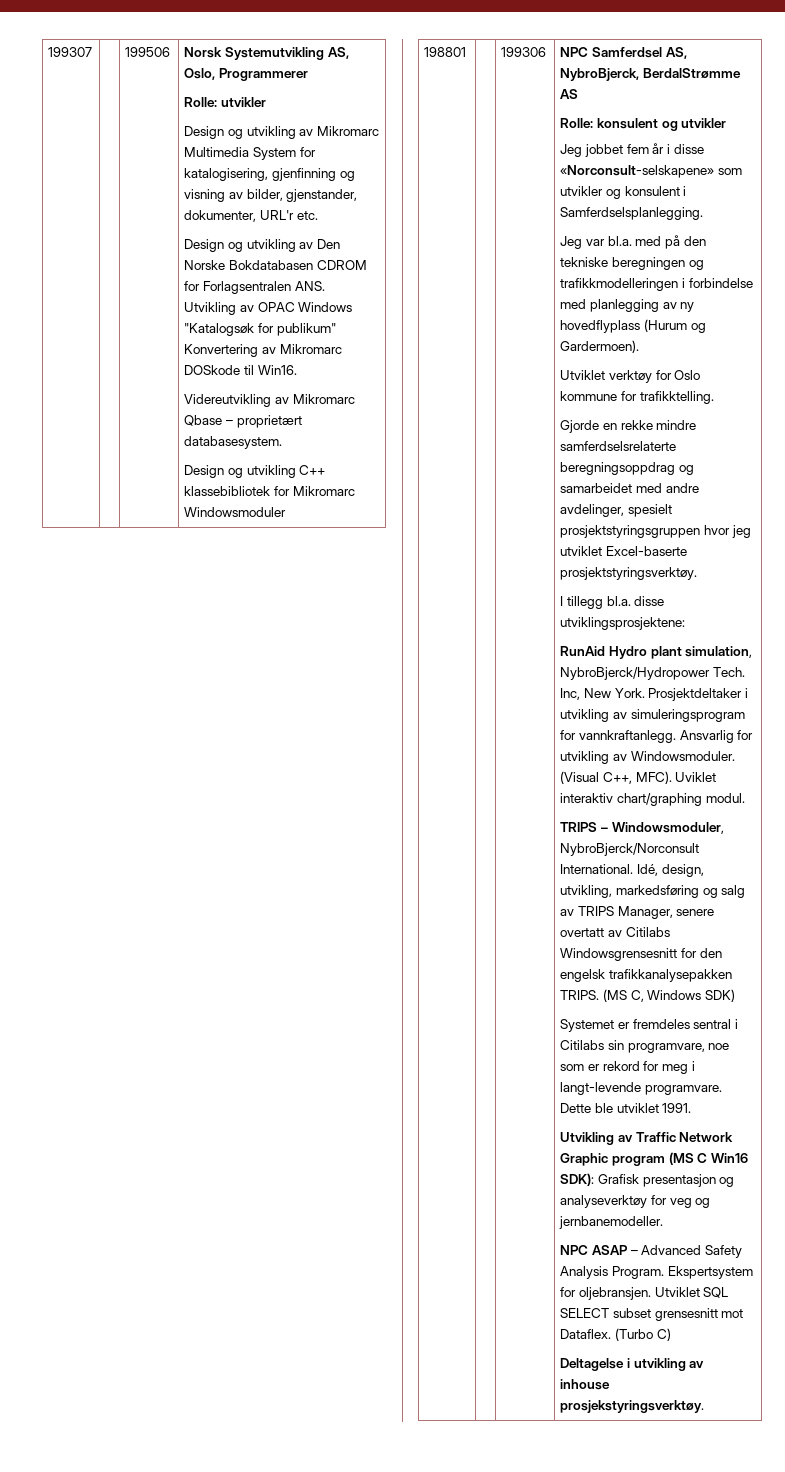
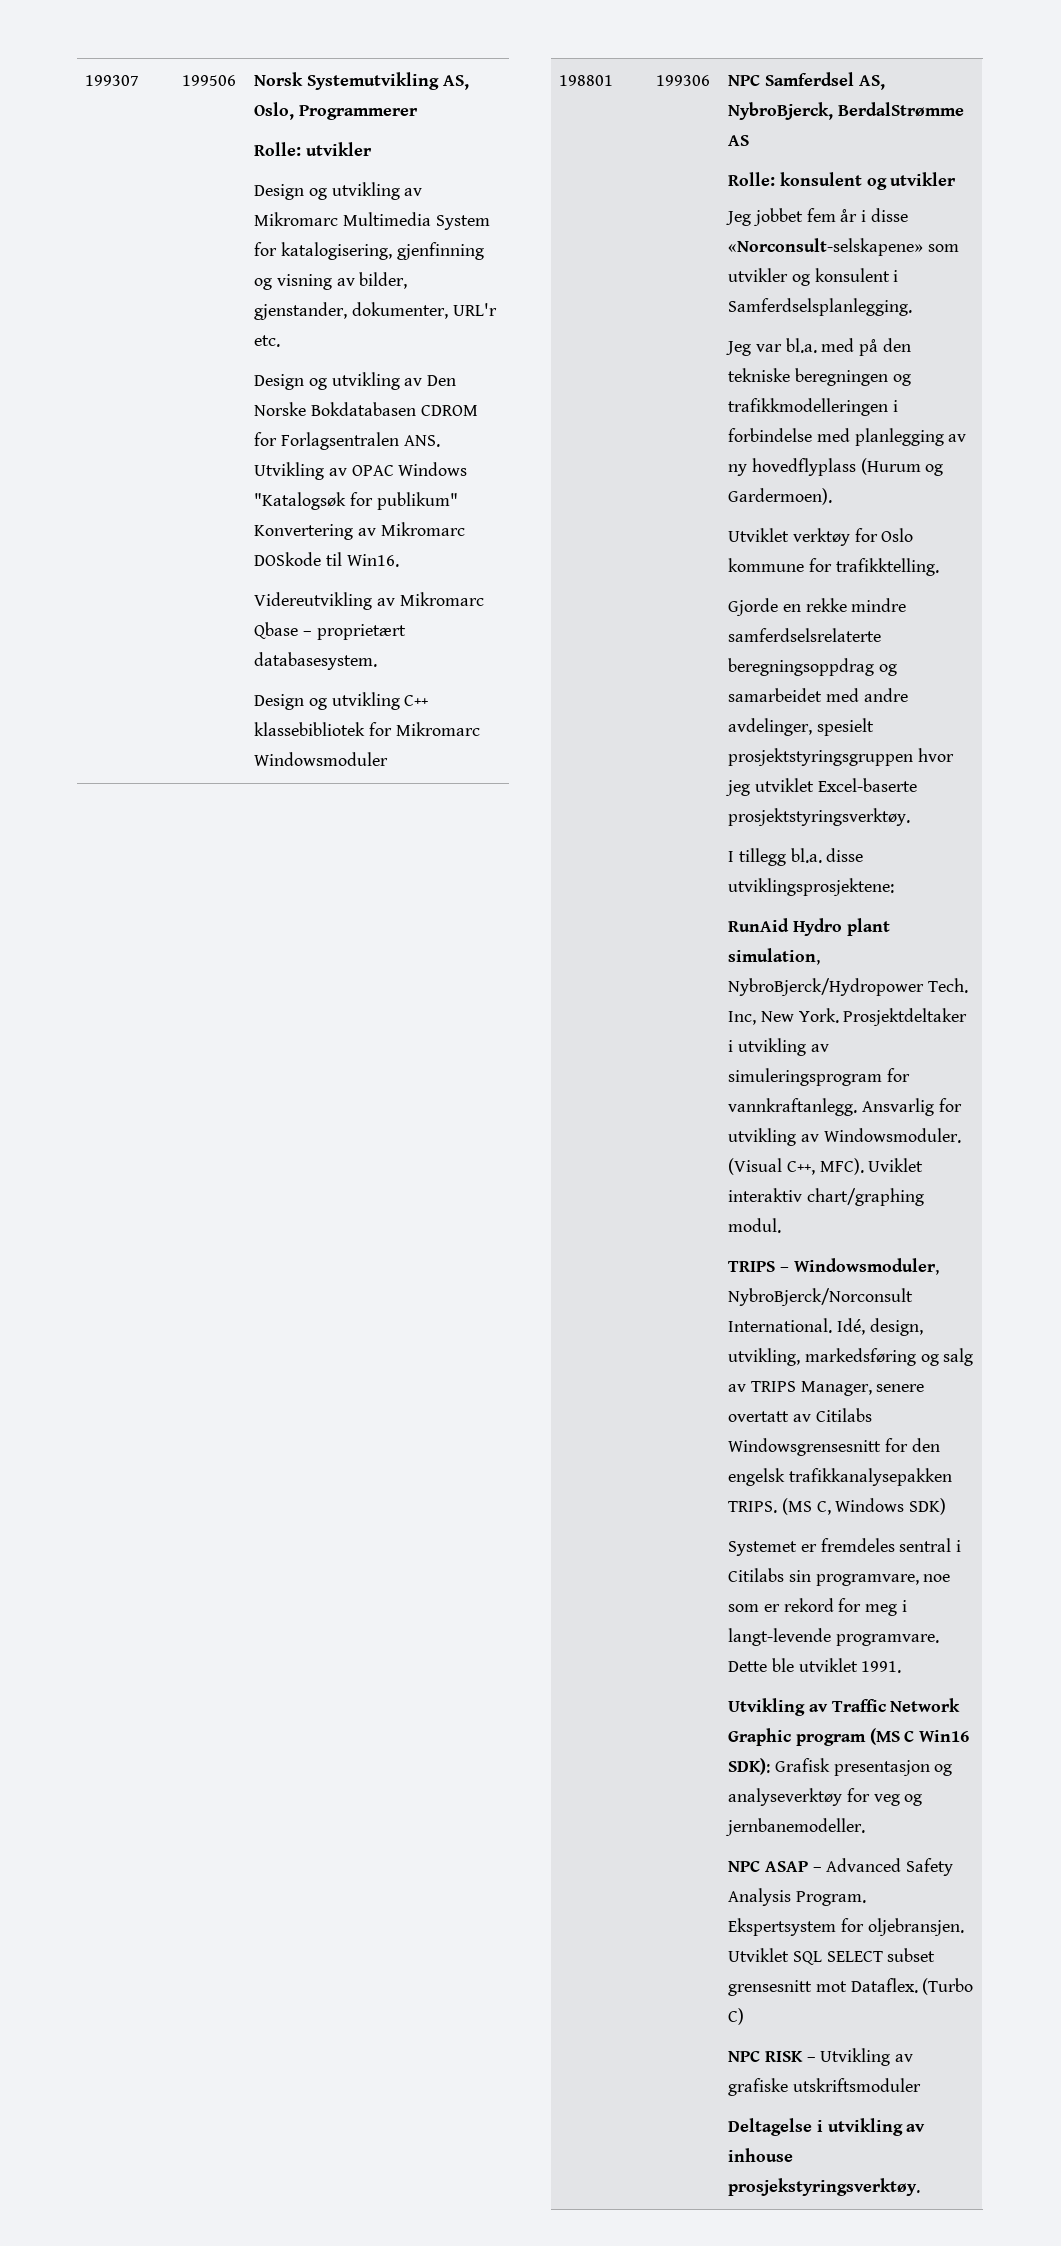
+ NPC RISK – Utvikling av grafiske utskriftsmoduler

